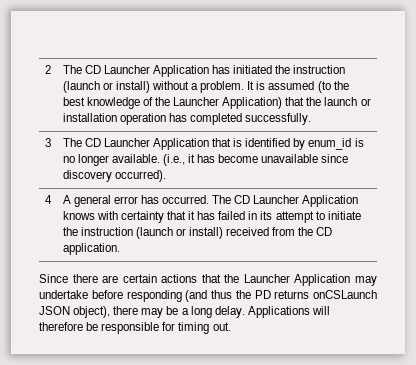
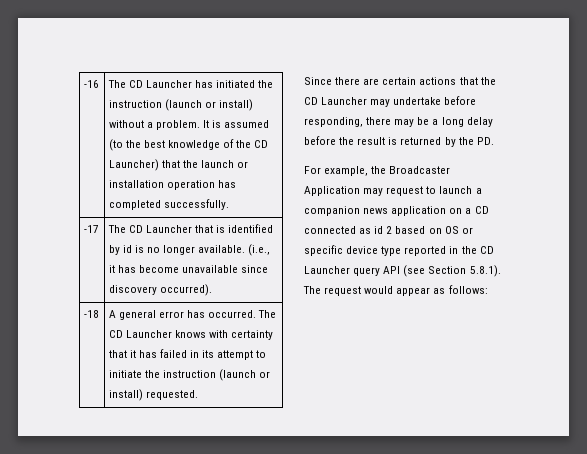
- 2 | The CD Launcher Application has initiated the instruction (launch or install) without a problem. It is assumed (to the best knowledge of the Launcher Application) that the launch or installation operation has completed successfully.
+ -16 | The CD Launcher has initiated the instruction (launch or install) without a problem. It is assumed (to the best knowledge of the CD Launcher) that the launch or installation operation has completed successfully.
- 3 | The CD Launcher Application that is identified by enum_id is no longer available. (i.e., it has become unavailable since discovery occurred).
+ -17 | The CD Launcher that is identified by id is no longer available. (i.e., it has become unavailable since discovery occurred).
- 4 | A general error has occurred. The CD Launcher Application knows with certainty that it has failed in its attempt to initiate the instruction (launch or install) received from the CD application.
+ -18 | A general error has occurred. The CD Launcher knows with certainty that it has failed in its attempt to initiate the instruction (launch or install) requested.
- Since there are certain actions that the Launcher Application may undertake before responding (and thus the PD returns onCSLaunch JSON object), there may be a long delay. Applications will therefore be responsible for timing out.
+ Since there are certain actions that the CD Launcher may undertake before responding, there may be a long delay before the result is returned by the PD.
+ For example, the Broadcaster Application may request to launch a companion news application on a CD connected as id 2 based on OS or specific device type reported in the CD Launcher query API (see Section 5.8.1). The request would appear as follows:

